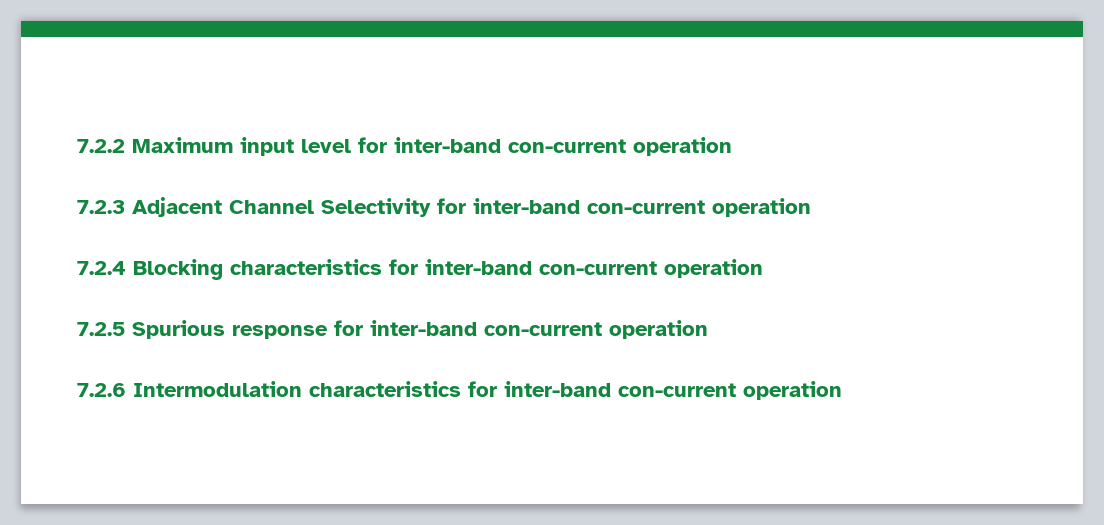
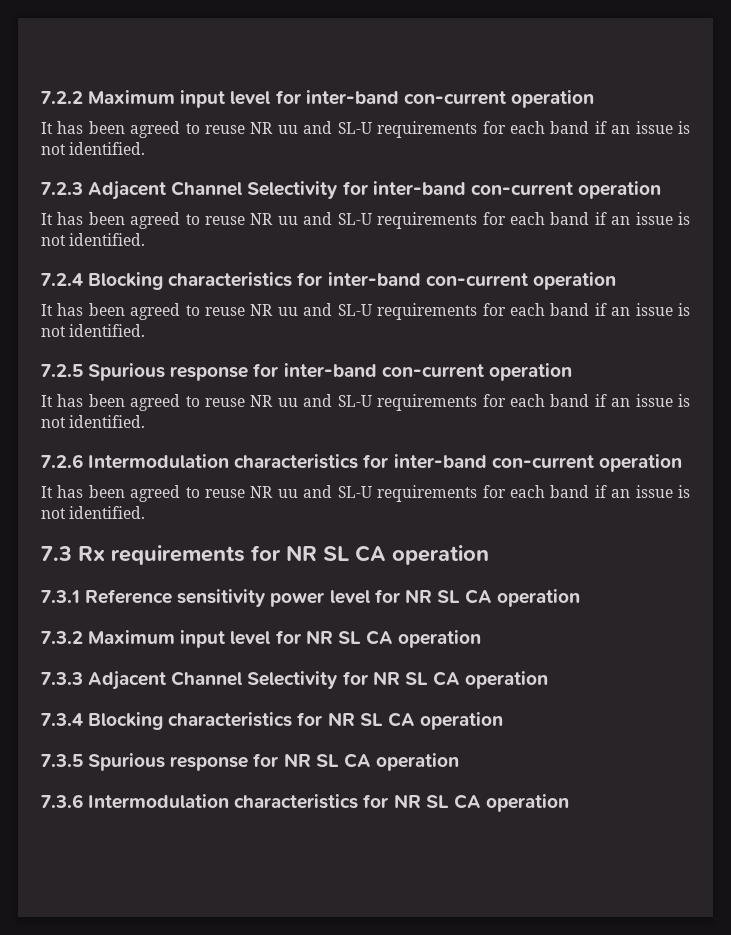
  7.2.2 Maximum input level for inter-band con-current operation
+ It has been agreed to reuse NR uu and SL-U requirements for each band if an issue is not identified.
  7.2.3 Adjacent Channel Selectivity for inter-band con-current operation
+ It has been agreed to reuse NR uu and SL-U requirements for each band if an issue is not identified.
  7.2.4 Blocking characteristics for inter-band con-current operation
+ It has been agreed to reuse NR uu and SL-U requirements for each band if an issue is not identified.
  7.2.5 Spurious response for inter-band con-current operation
+ It has been agreed to reuse NR uu and SL-U requirements for each band if an issue is not identified.
  7.2.6 Intermodulation characteristics for inter-band con-current operation
+ It has been agreed to reuse NR uu and SL-U requirements for each band if an issue is not identified.
+ 7.3 Rx requirements for NR SL CA operation
+ 7.3.1 Reference sensitivity power level for NR SL CA operation
+ 7.3.2 Maximum input level for NR SL CA operation
+ 7.3.3 Adjacent Channel Selectivity for NR SL CA operation
+ 7.3.4 Blocking characteristics for NR SL CA operation
+ 7.3.5 Spurious response for NR SL CA operation
+ 7.3.6 Intermodulation characteristics for NR SL CA operation

